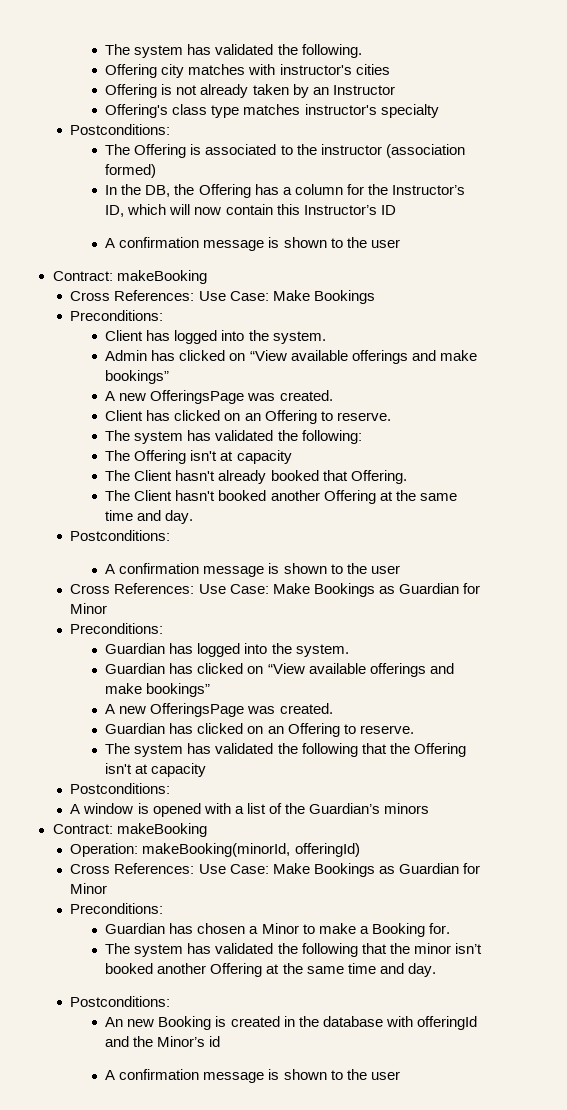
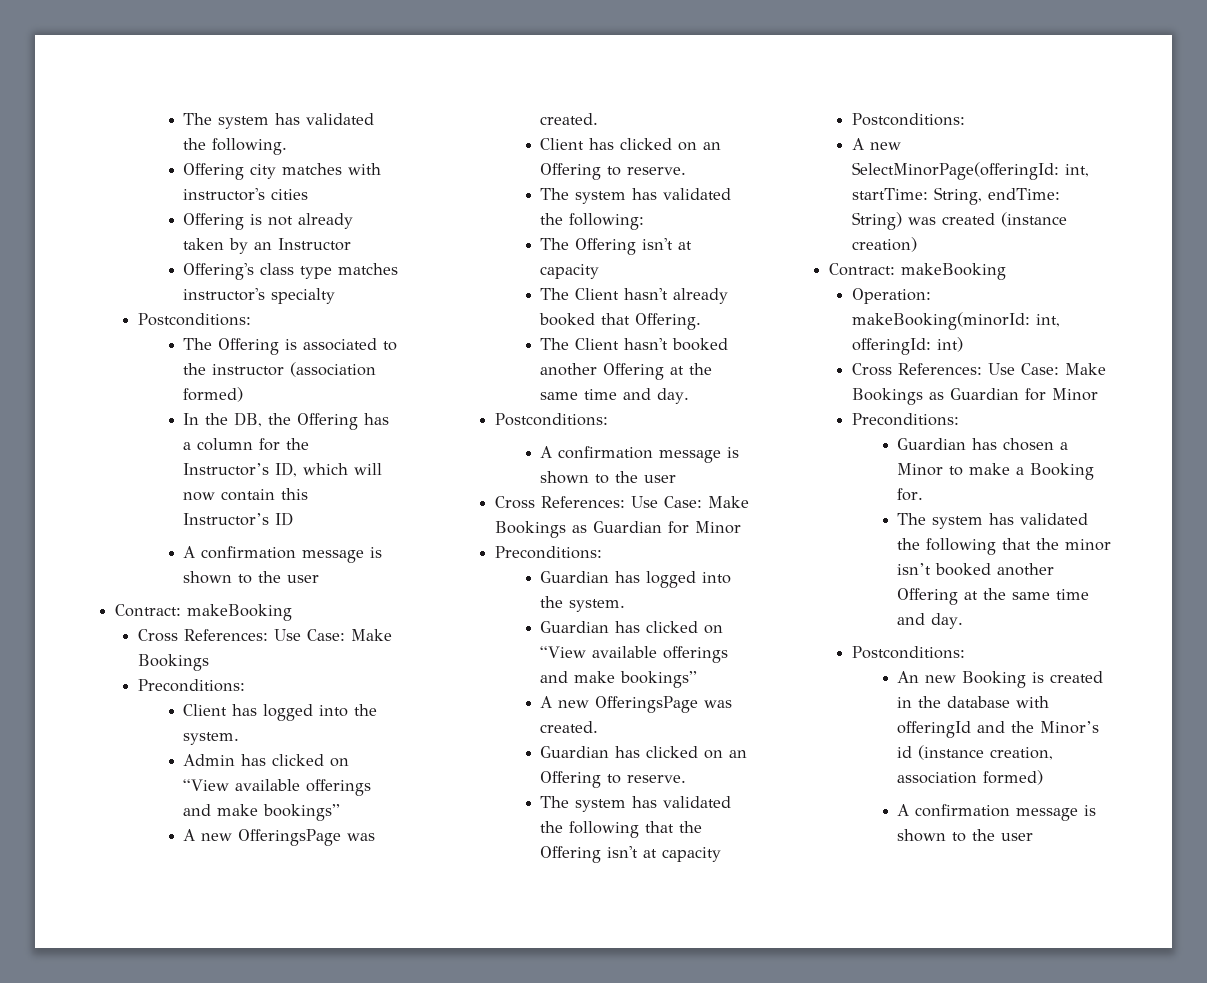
- A window is opened with a list of the Guardian’s minors
+ A new SelectMinorPage(offeringId: int, startTime: String, endTime: String) was created (instance creation)
- Operation: makeBooking(minorId, offeringId)
+ Operation: makeBooking(minorId: int, offeringId: int)
- An new Booking is created in the database with offeringId and the Minor’s id
+ An new Booking is created in the database with offeringId and the Minor’s id (instance creation, association formed)

